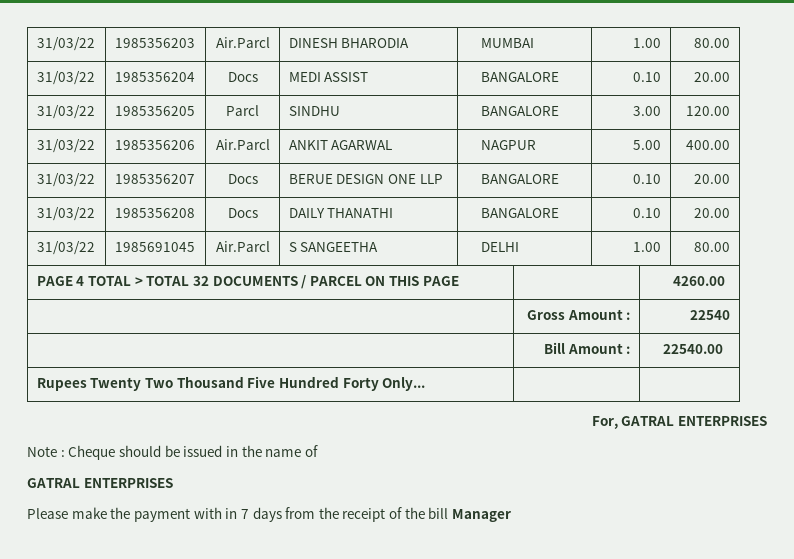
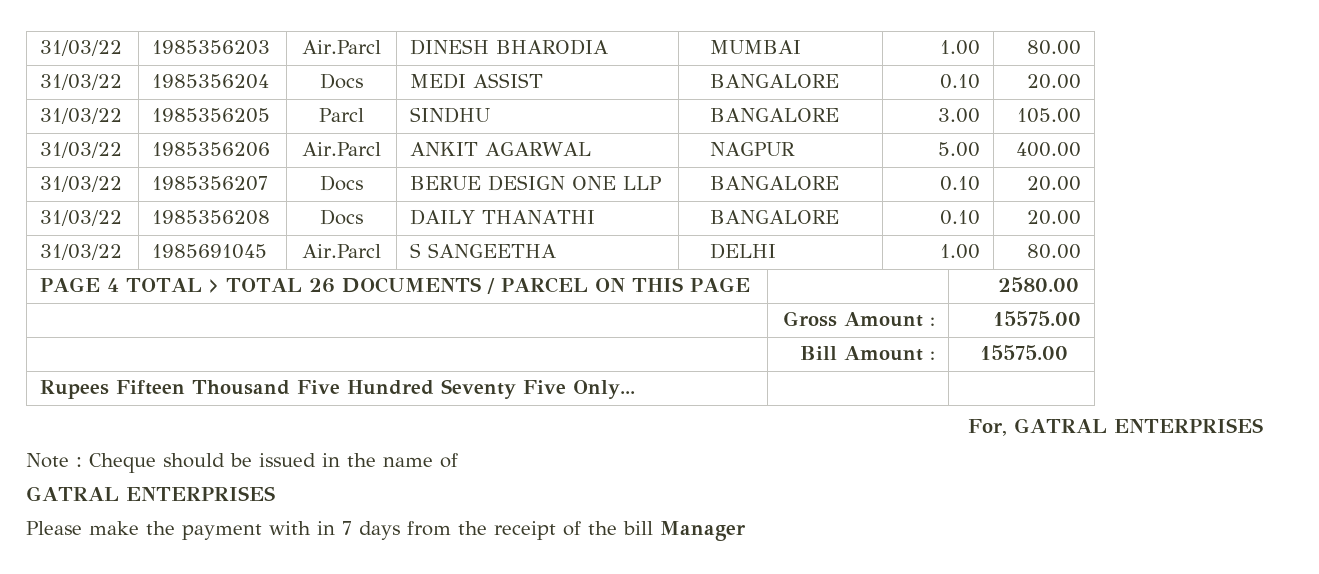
- 31/03/22 | 1985356205 | Parcl | SINDHU | BANGALORE | 3.00 | 120.00
+ 31/03/22 | 1985356205 | Parcl | SINDHU | BANGALORE | 3.00 | 105.00
- PAGE 4 TOTAL > TOTAL 32 DOCUMENTS / PARCEL ON THIS PAGE | | 4260.00
+ PAGE 4 TOTAL > TOTAL 26 DOCUMENTS / PARCEL ON THIS PAGE | | 2580.00
- | Gross Amount : | 22540
+ | Gross Amount : | 15575.00
- | Bill Amount : | 22540.00
+ | Bill Amount : | 15575.00
- Rupees Twenty Two Thousand Five Hundred Forty Only... | |
+ Rupees Fifteen Thousand Five Hundred Seventy Five Only... | |

